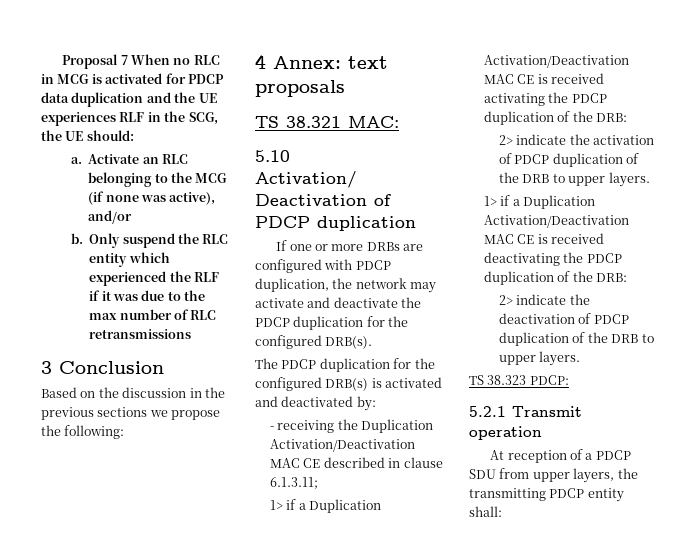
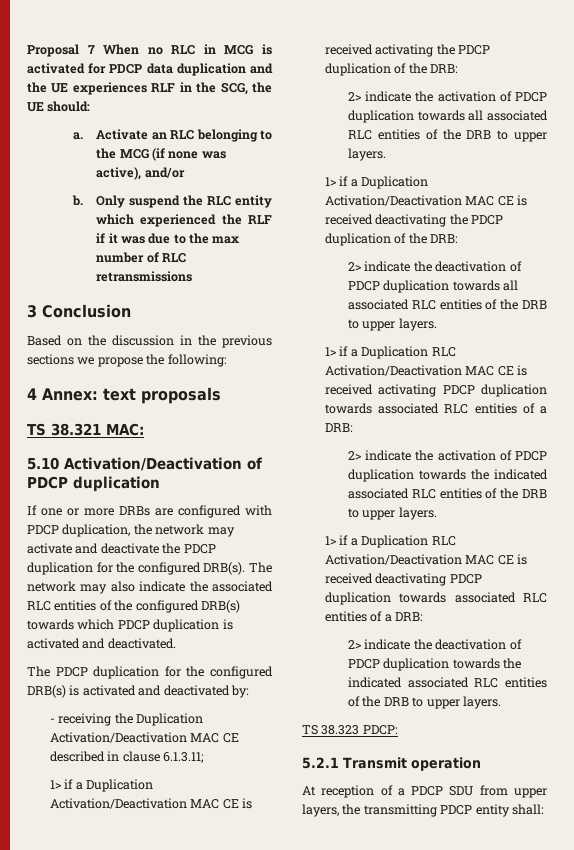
+ The network may also indicate the associated RLC entities of the configured DRB(s) towards which PDCP duplication is activated and deactivated.
- 2> indicate the activation of PDCP duplication of the DRB to upper layers.
+ 2> indicate the activation of PDCP duplication towards all associated RLC entities of the DRB to upper layers.
- 2> indicate the deactivation of PDCP duplication of the DRB to upper layers.
+ 2> indicate the deactivation of PDCP duplication towards all associated RLC entities of the DRB to upper layers.
+ 1> if a Duplication RLC Activation/Deactivation MAC CE is received activating PDCP duplication towards associated RLC entities of a DRB:
+ 2> indicate the activation of PDCP duplication towards the indicated associated RLC entities of the DRB to upper layers.
+ 1> if a Duplication RLC Activation/Deactivation MAC CE is received deactivating PDCP duplication towards associated RLC entities of a DRB:
+ 2> indicate the deactivation of PDCP duplication towards the indicated associated RLC entities of the DRB to upper layers.

